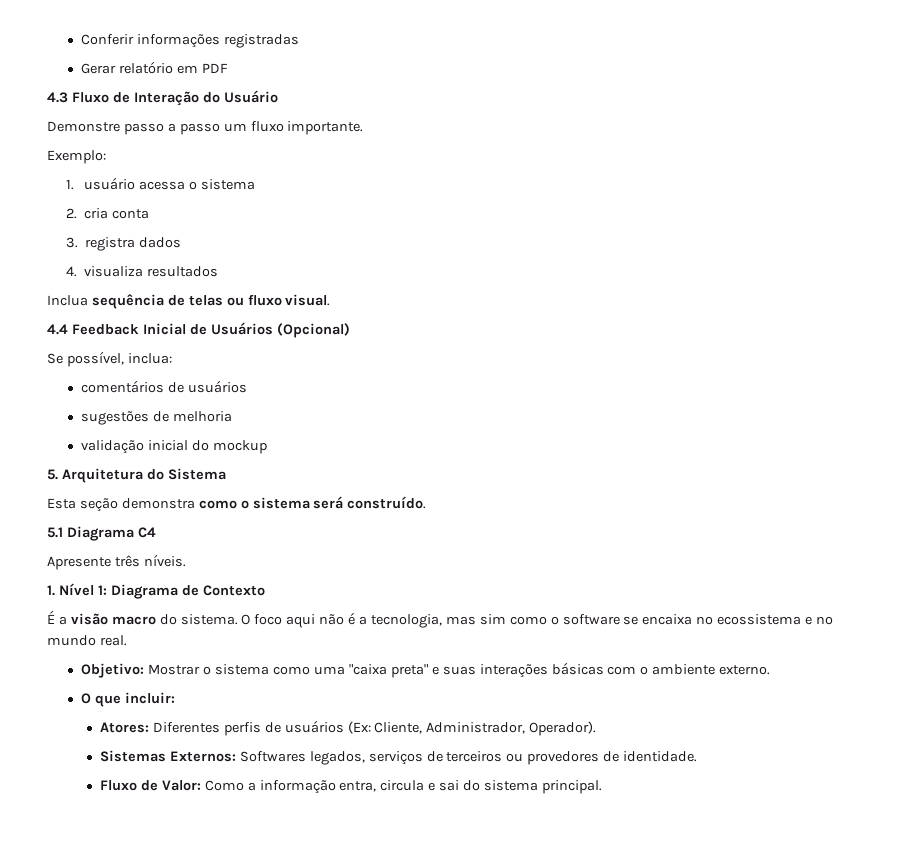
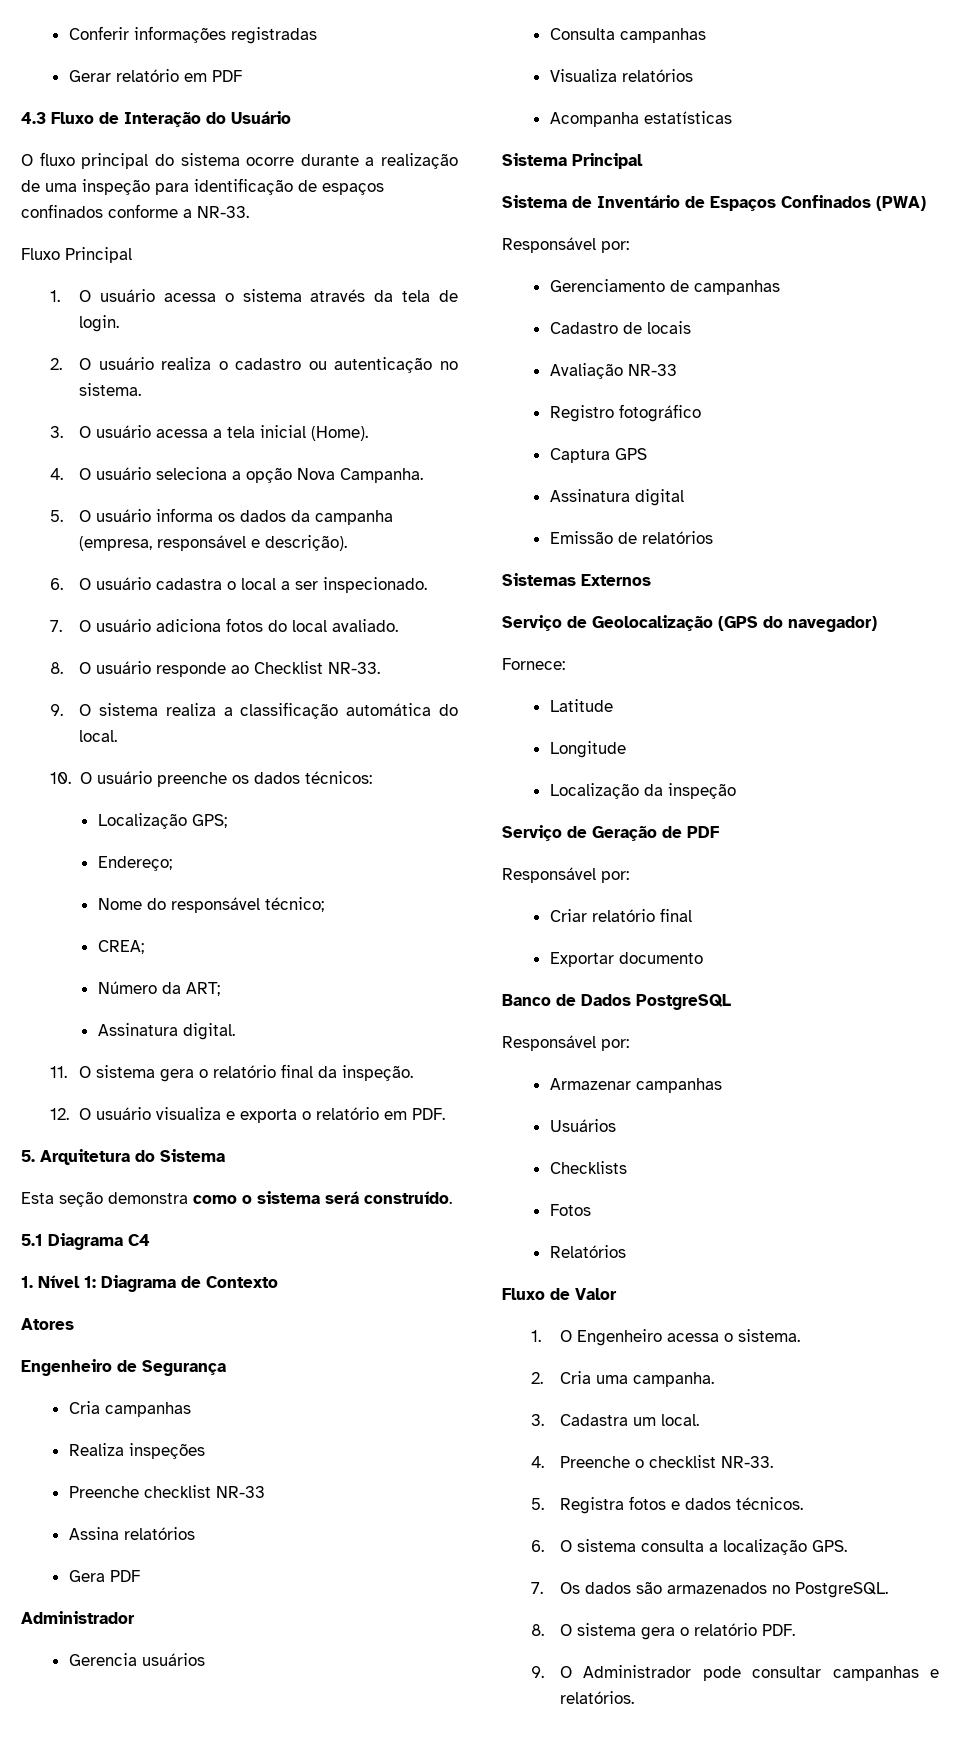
- Demonstre passo a passo um fluxo importante.
- Exemplo:
- 1. usuário acessa o sistema
- 2. cria conta
- 3. registra dados
- 4. visualiza resultados
- Inclua sequência de telas ou fluxo visual.
- 4.4 Feedback Inicial de Usuários (Opcional)
- Se possível, inclua:
- comentários de usuários
- sugestões de melhoria
- validação inicial do mockup
+ O fluxo principal do sistema ocorre durante a realização de uma inspeção para identificação de espaços confinados conforme a NR-33.
+ Fluxo Principal
+ 1. O usuário acessa o sistema através da tela de login.
+ 2. O usuário realiza o cadastro ou autenticação no sistema.
+ 3. O usuário acessa a tela inicial (Home).
+ 4. O usuário seleciona a opção Nova Campanha.
+ 5. O usuário informa os dados da campanha (empresa, responsável e descrição).
+ 6. O usuário cadastra o local a ser inspecionado.
+ 7. O usuário adiciona fotos do local avaliado.
+ 8. O usuário responde ao Checklist NR-33.
+ 9. O sistema realiza a classificação automática do local.
+ 10. O usuário preenche os dados técnicos:
+ Localização GPS;
+ Endereço;
+ Nome do responsável técnico;
+ CREA;
+ Número da ART;
+ Assinatura digital.
+ 11. O sistema gera o relatório final da inspeção.
+ 12. O usuário visualiza e exporta o relatório em PDF.
- Apresente três níveis.
- É a visão macro do sistema. O foco aqui não é a tecnologia, mas sim como o software se encaixa no ecossistema e no mundo real.
- Objetivo: Mostrar o sistema como uma "caixa preta" e suas interações básicas com o ambiente externo.
- O que incluir:
- Atores: Diferentes perfis de usuários (Ex: Cliente, Administrador, Operador).
- Sistemas Externos: Softwares legados, serviços de terceiros ou provedores de identidade.
- Fluxo de Valor: Como a informação entra, circula e sai do sistema principal.
+ Atores
+ Engenheiro de Segurança
+ Cria campanhas
+ Realiza inspeções
+ Preenche checklist NR-33
+ Assina relatórios
+ Gera PDF
+ Administrador
+ Gerencia usuários
+ Consulta campanhas
+ Visualiza relatórios
+ Acompanha estatísticas
+ Sistema Principal
+ Sistema de Inventário de Espaços Confinados (PWA)
+ Responsável por:
+ Gerenciamento de campanhas
+ Cadastro de locais
+ Avaliação NR-33
+ Registro fotográfico
+ Captura GPS
+ Assinatura digital
+ Emissão de relatórios
+ Sistemas Externos
+ Serviço de Geolocalização (GPS do navegador)
+ Fornece:
+ Latitude
+ Longitude
+ Localização da inspeção
+ Serviço de Geração de PDF
+ Responsável por:
+ Criar relatório final
+ Exportar documento
+ Banco de Dados PostgreSQL
+ Responsável por:
+ Armazenar campanhas
+ Usuários
+ Checklists
+ Fotos
+ Relatórios
+ Fluxo de Valor
+ 1. O Engenheiro acessa o sistema.
+ 2. Cria uma campanha.
+ 3. Cadastra um local.
+ 4. Preenche o checklist NR-33.
+ 5. Registra fotos e dados técnicos.
+ 6. O sistema consulta a localização GPS.
+ 7. Os dados são armazenados no PostgreSQL.
+ 8. O sistema gera o relatório PDF.
+ 9. O Administrador pode consultar campanhas e relatórios.

